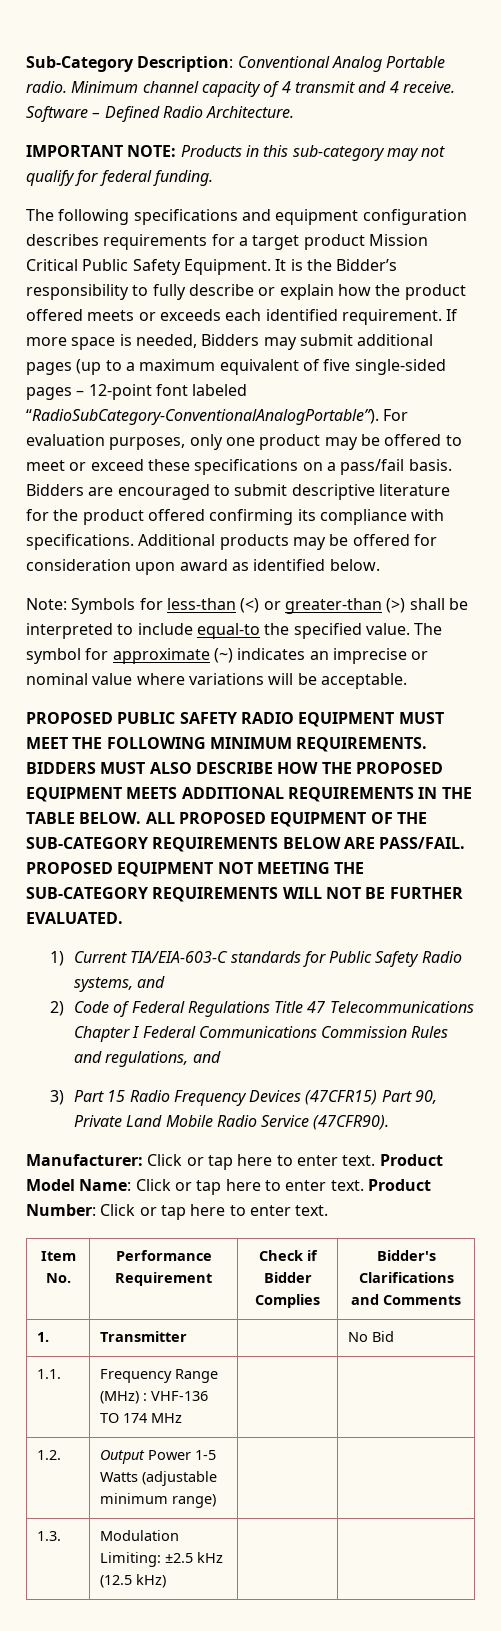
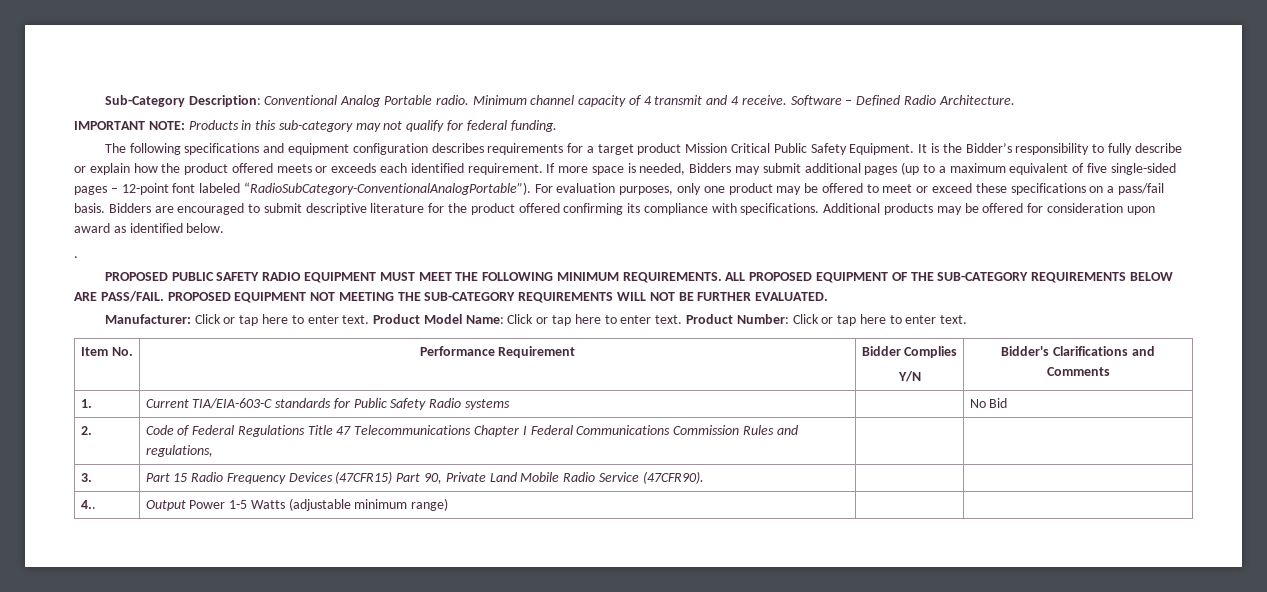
- Note: Symbols for less-than (<) or greater-than (>) shall be interpreted to include equal-to the specified value. The symbol for approximate (~) indicates an imprecise or nominal value where variations will be acceptable.
+ .
- BIDDERS MUST ALSO DESCRIBE HOW THE PROPOSED EQUIPMENT MEETS ADDITIONAL REQUIREMENTS IN THE TABLE BELOW.
- 1) Current TIA/EIA-603-C standards for Public Safety Radio systems, and
- 2) Code of Federal Regulations Title 47 Telecommunications Chapter I Federal Communications Commission Rules and regulations, and
- 3) Part 15 Radio Frequency Devices (47CFR15) Part 90, Private Land Mobile Radio Service (47CFR90).
- Item No. | Performance Requirement | Check if Bidder Complies | Bidder's Clarifications and Comments
+ Item No. | Performance Requirement | Bidder Complies
+ Y/N | Bidder's Clarifications and Comments
- 1. | Transmitter | | No Bid
- 1.1. | Frequency Range (MHz) : VHF-136 TO 174 MHz | |
- 1.2. | Output Power 1-5 Watts (adjustable minimum range) | |
+ 1. | Current TIA/EIA-603-C standards for Public Safety Radio systems | | No Bid
+ 2. | Code of Federal Regulations Title 47 Telecommunications Chapter I Federal Communications Commission Rules and regulations, | |
+ 3. | Part 15 Radio Frequency Devices (47CFR15) Part 90, Private Land Mobile Radio Service (47CFR90). | |
+ 4.. | Output Power 1-5 Watts (adjustable minimum range) | |
- 1.3. | Modulation Limiting: ±2.5 kHz (12.5 kHz) | |

